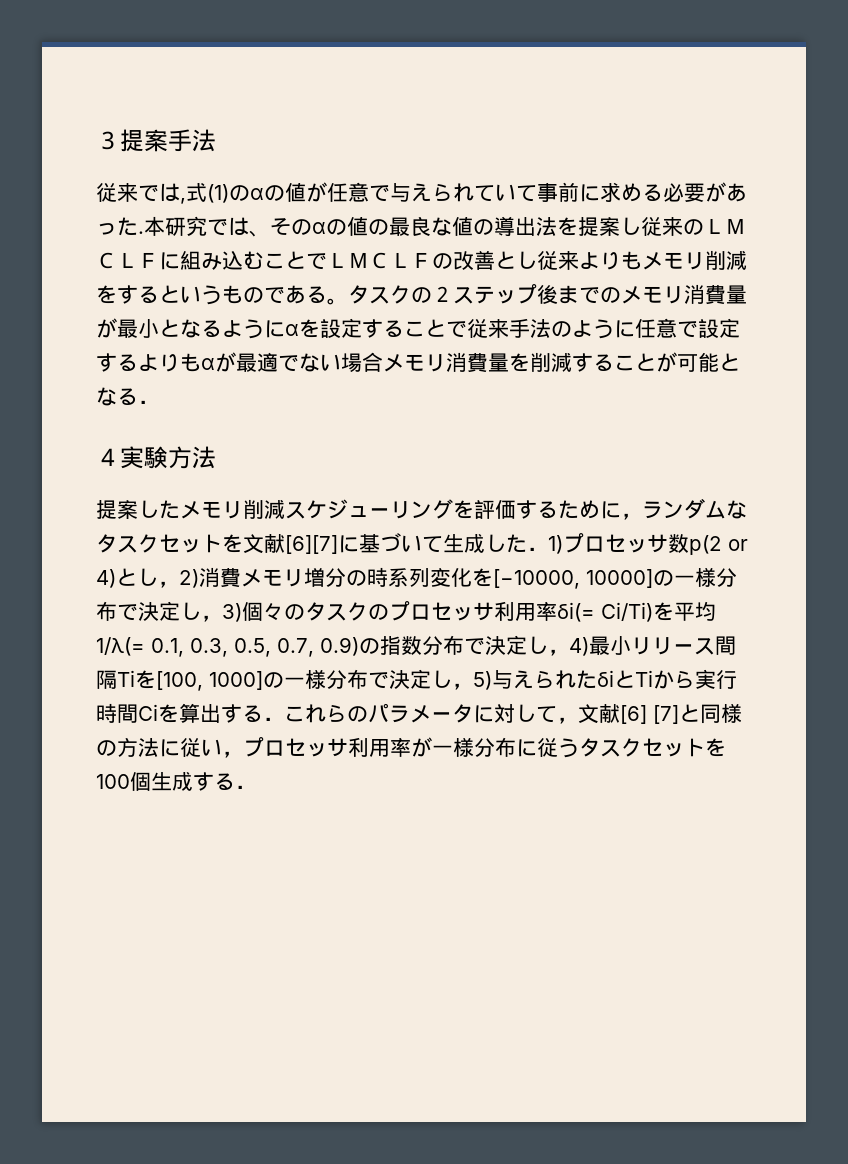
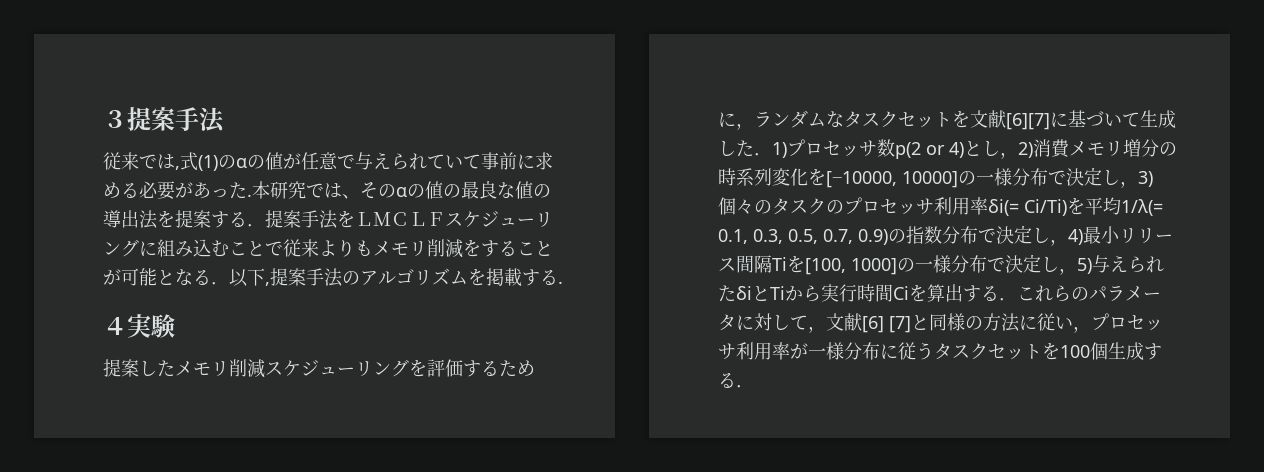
- 本研究では、そのαの値の最良な値の導出法を提案し従来のＬＭＣＬＦに組み込むことでＬＭＣＬＦの改善とし従来よりもメモリ削減をするというものである。タスクの２ステップ後までのメモリ消費量が最小となるようにαを設定することで従来手法のように任意で設定するよりもαが最適でない場合メモリ消費量を削減することが可能となる．
+ 本研究では、そのαの値の最良な値の導出法を提案する．提案手法をＬＭＣＬＦスケジューリングに組み込むことで従来よりもメモリ削減をすることが可能となる．以下,提案手法のアルゴリズムを掲載する.
- ４実験方法
+ ４実験

